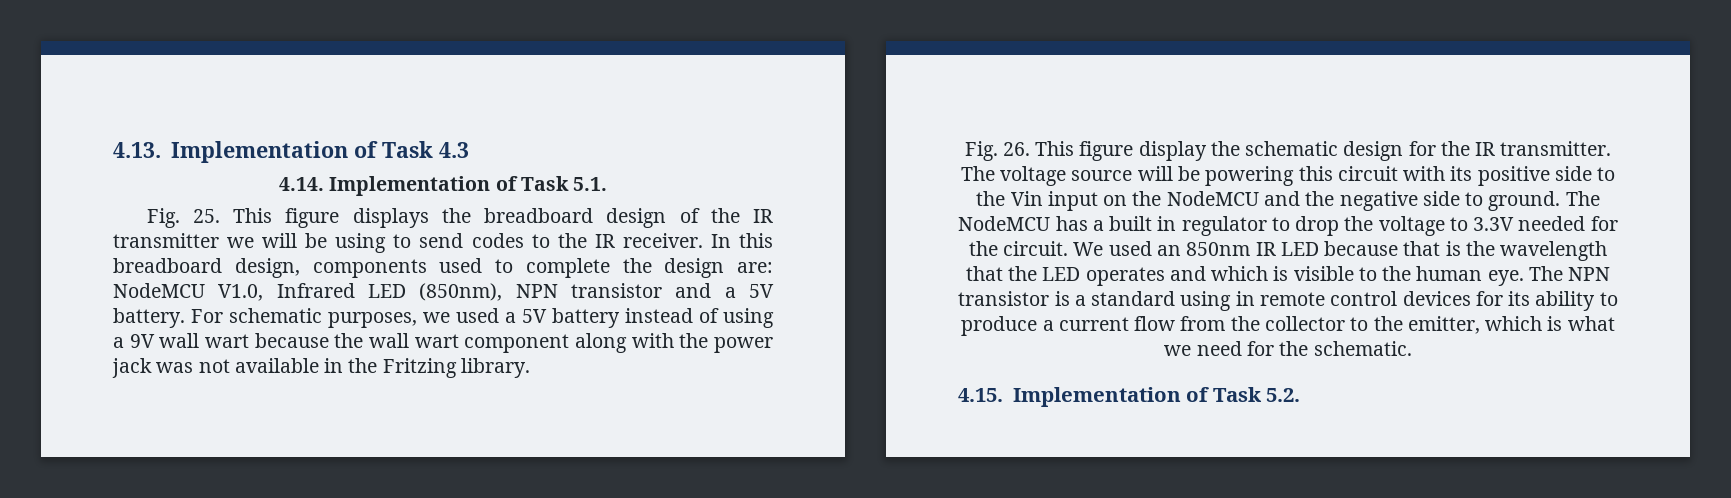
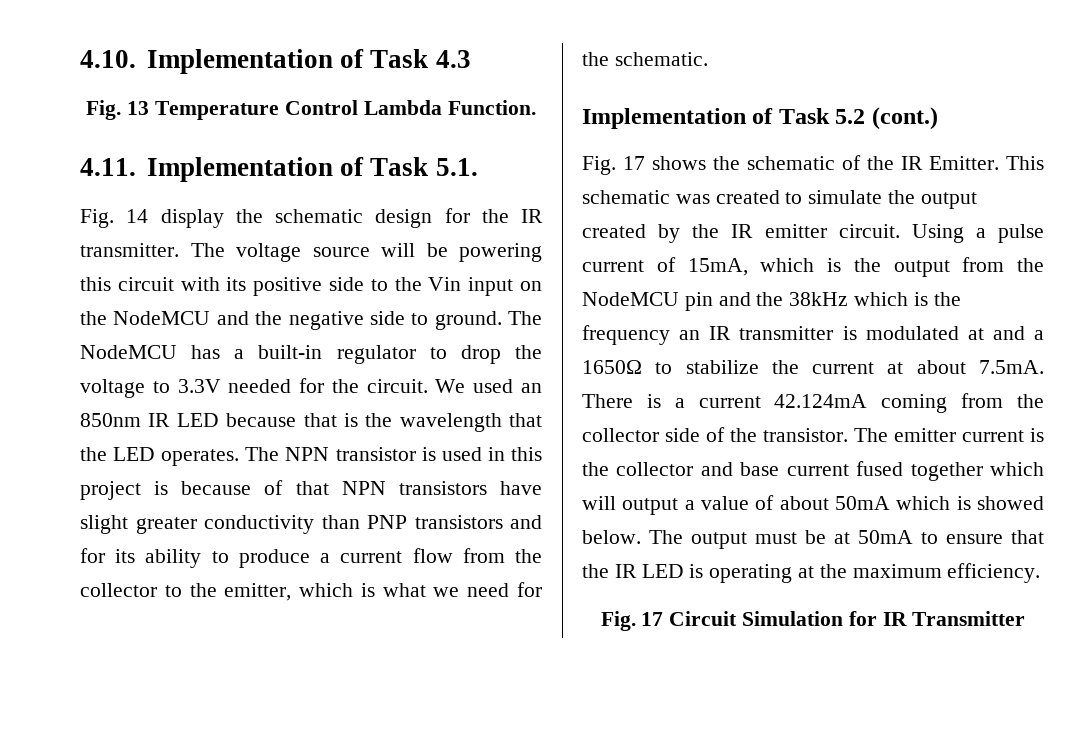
- 4.13. Implementation of Task 4.3
+ 4.10. Implementation of Task 4.3
- 4.14. Implementation of Task 5.1.
+ Fig. 13 Temperature Control Lambda Function.
+ 4.11. Implementation of Task 5.1.
- Fig. 25. This figure displays the breadboard design of the IR transmitter we will be using to send codes to the IR receiver. In this breadboard design, components used to complete the design are: NodeMCU V1.0, Infrared LED (850nm), NPN transistor and a 5V battery. For schematic purposes, we used a 5V battery instead of using a 9V wall wart because the wall wart component along with the power jack was not available in the Fritzing library.
- Fig. 26. This figure display the schematic design for the IR transmitter.
+ Fig. 14 display the schematic design for the IR transmitter.
- The NodeMCU has a built in regulator to drop the voltage to 3.3V needed for the circuit.
+ The NodeMCU has a built-in regulator to drop the voltage to 3.3V needed for the circuit.
- We used an 850nm IR LED because that is the wavelength that the LED operates and which is visible to the human eye. The NPN transistor is a standard using in remote control devices for its ability to produce a current flow from the collector to the emitter, which is what we need for the schematic.
+ We used an 850nm IR LED because that is the wavelength that the LED operates. The NPN transistor is used in this project is because of that NPN transistors have slight greater conductivity than PNP transistors and for its ability to produce a current flow from the collector to the emitter, which is what we need for the schematic.
- 4.15. Implementation of Task 5.2.
+ Implementation of Task 5.2 (cont.)
+ Fig. 17 shows the schematic of the IR Emitter. This schematic was created to simulate the output created by the IR emitter circuit. Using a pulse current of 15mA, which is the output from the NodeMCU pin and the 38kHz which is the frequency an IR transmitter is modulated at and a 1650Ω to stabilize the current at about 7.5mA. There is a current 42.124mA coming from the collector side of the transistor. The emitter current is the collector and base current fused together which will output a value of about 50mA which is showed below. The output must be at 50mA to ensure that the IR LED is operating at the maximum efficiency.
+ Fig. 17 Circuit Simulation for IR Transmitter

